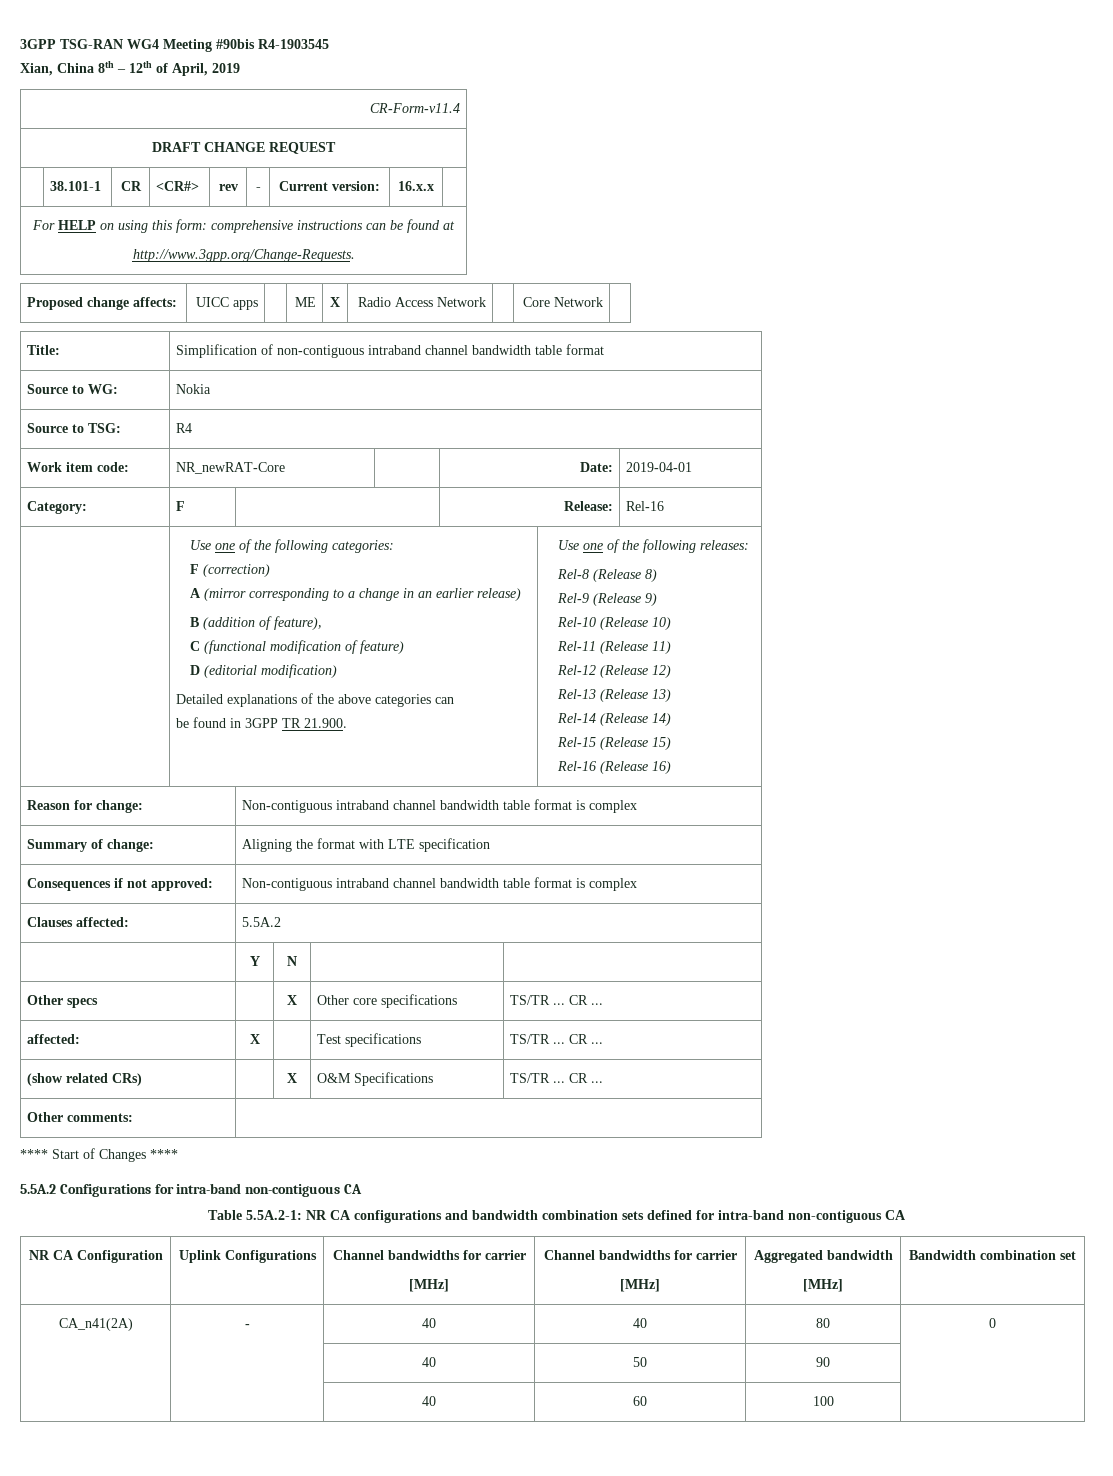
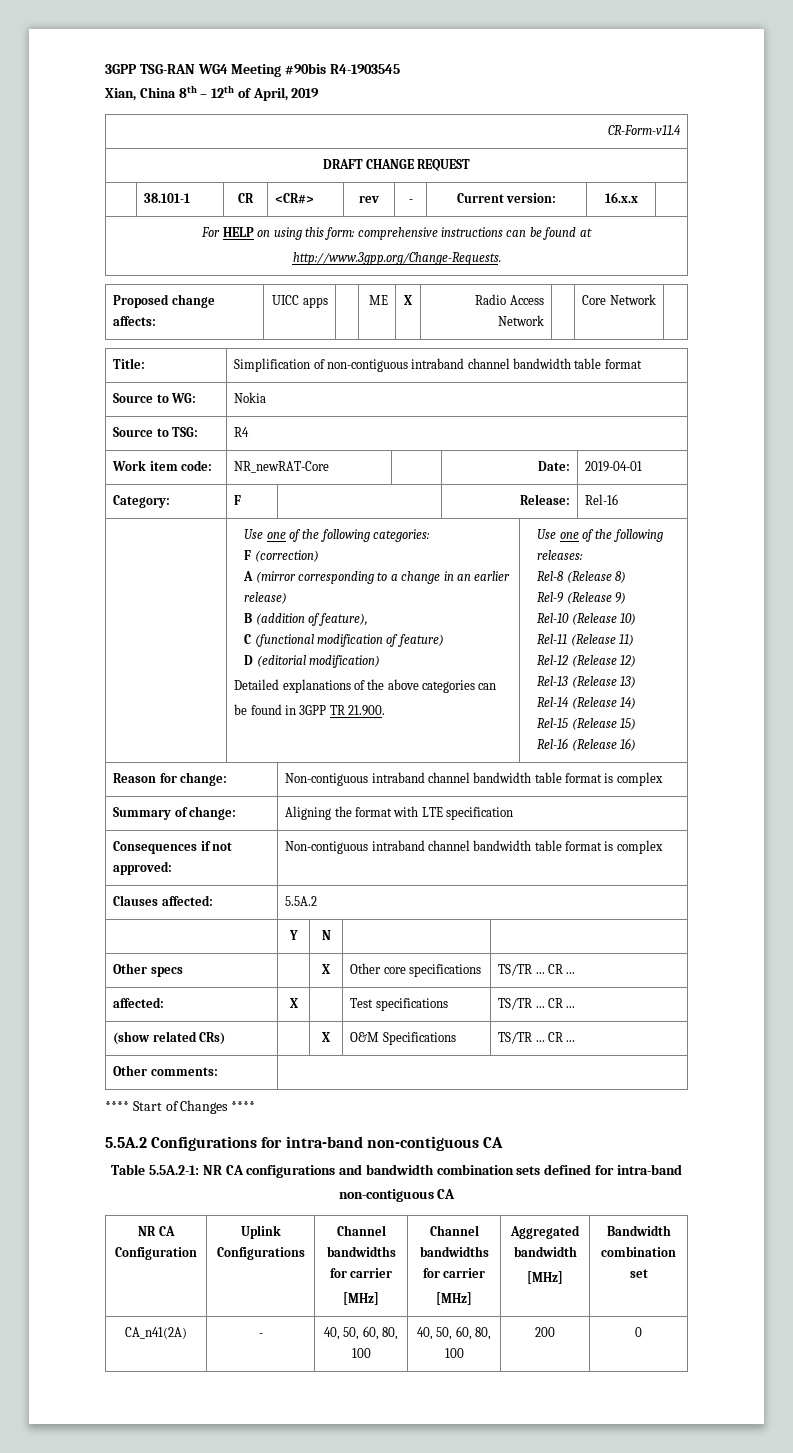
- CA_n41(2A) | - | 40 | 40 | 80 | 0
- | | 40 | 50 | 90 |
- | | 40 | 60 | 100 |
+ CA_n41(2A) | - | 40, 50, 60, 80, 100 | 40, 50, 60, 80, 100 | 200 | 0

